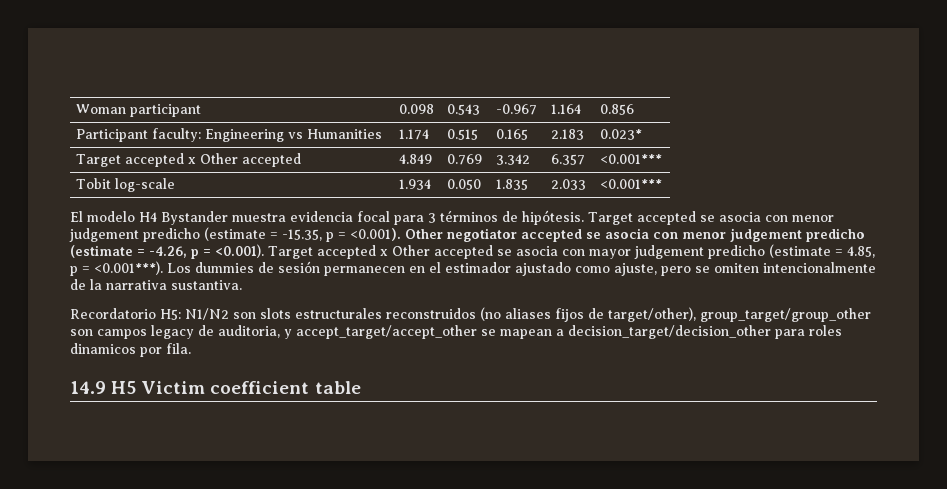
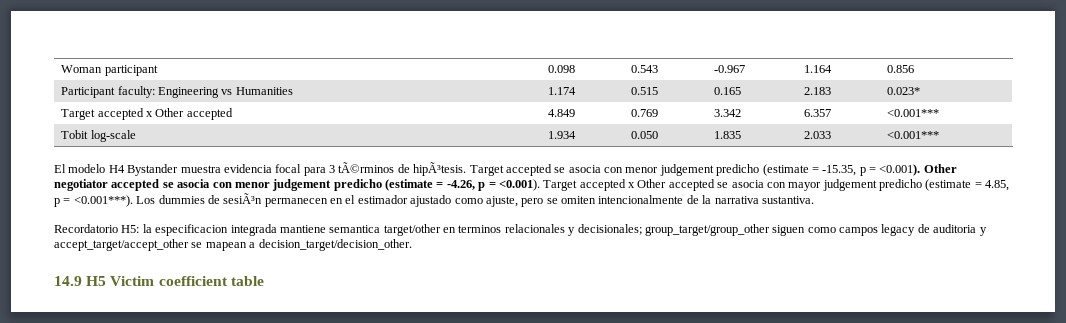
- El modelo H4 Bystander muestra evidencia focal para 3 términos de hipótesis.
+ El modelo H4 Bystander muestra evidencia focal para 3 tÃ©rminos de hipÃ³tesis.
- Target accepted se asocia con menor judgement predicho (estimate = -15.35, p = <0.001). Other negotiator accepted se asocia con menor judgement predicho (estimate = -4.26, p = <0.001). Target accepted x Other accepted se asocia con mayor judgement predicho (estimate = 4.85, p = <0.001***). Los dummies de sesión permanecen en el estimador ajustado como ajuste, pero se omiten intencionalmente de la narrativa sustantiva.
+ Target accepted se asocia con menor judgement predicho (estimate = -15.35, p = <0.001). Other negotiator accepted se asocia con menor judgement predicho (estimate = -4.26, p = <0.001). Target accepted x Other accepted se asocia con mayor judgement predicho (estimate = 4.85, p = <0.001***). Los dummies de sesiÃ³n permanecen en el estimador ajustado como ajuste, pero se omiten intencionalmente de la narrativa sustantiva.
- Recordatorio H5: N1/N2 son slots estructurales reconstruidos (no aliases fijos de target/other), group_target/group_other son campos legacy de auditoria, y accept_target/accept_other se mapean a decision_target/decision_other para roles dinamicos por fila.
+ Recordatorio H5: la especificacion integrada mantiene semantica target/other en terminos relacionales y decisionales; group_target/group_other siguen como campos legacy de auditoria y accept_target/accept_other se mapean a decision_target/decision_other.

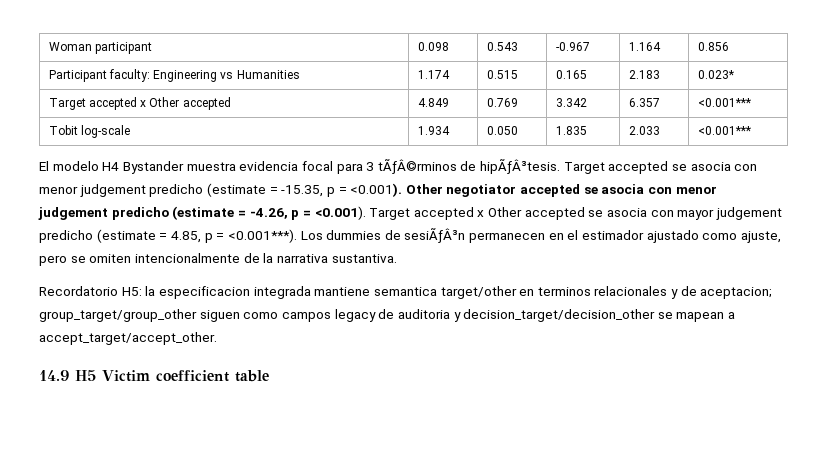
- El modelo H4 Bystander muestra evidencia focal para 3 tÃ©rminos de hipÃ³tesis.
+ El modelo H4 Bystander muestra evidencia focal para 3 tÃƒÂ©rminos de hipÃƒÂ³tesis.
- Target accepted se asocia con menor judgement predicho (estimate = -15.35, p = <0.001). Other negotiator accepted se asocia con menor judgement predicho (estimate = -4.26, p = <0.001). Target accepted x Other accepted se asocia con mayor judgement predicho (estimate = 4.85, p = <0.001***). Los dummies de sesiÃ³n permanecen en el estimador ajustado como ajuste, pero se omiten intencionalmente de la narrativa sustantiva.
+ Target accepted se asocia con menor judgement predicho (estimate = -15.35, p = <0.001). Other negotiator accepted se asocia con menor judgement predicho (estimate = -4.26, p = <0.001). Target accepted x Other accepted se asocia con mayor judgement predicho (estimate = 4.85, p = <0.001***). Los dummies de sesiÃƒÂ³n permanecen en el estimador ajustado como ajuste, pero se omiten intencionalmente de la narrativa sustantiva.
- Recordatorio H5: la especificacion integrada mantiene semantica target/other en terminos relacionales y decisionales; group_target/group_other siguen como campos legacy de auditoria y accept_target/accept_other se mapean a decision_target/decision_other.
+ Recordatorio H5: la especificacion integrada mantiene semantica target/other en terminos relacionales y de aceptacion; group_target/group_other siguen como campos legacy de auditoria y decision_target/decision_other se mapean a accept_target/accept_other.

